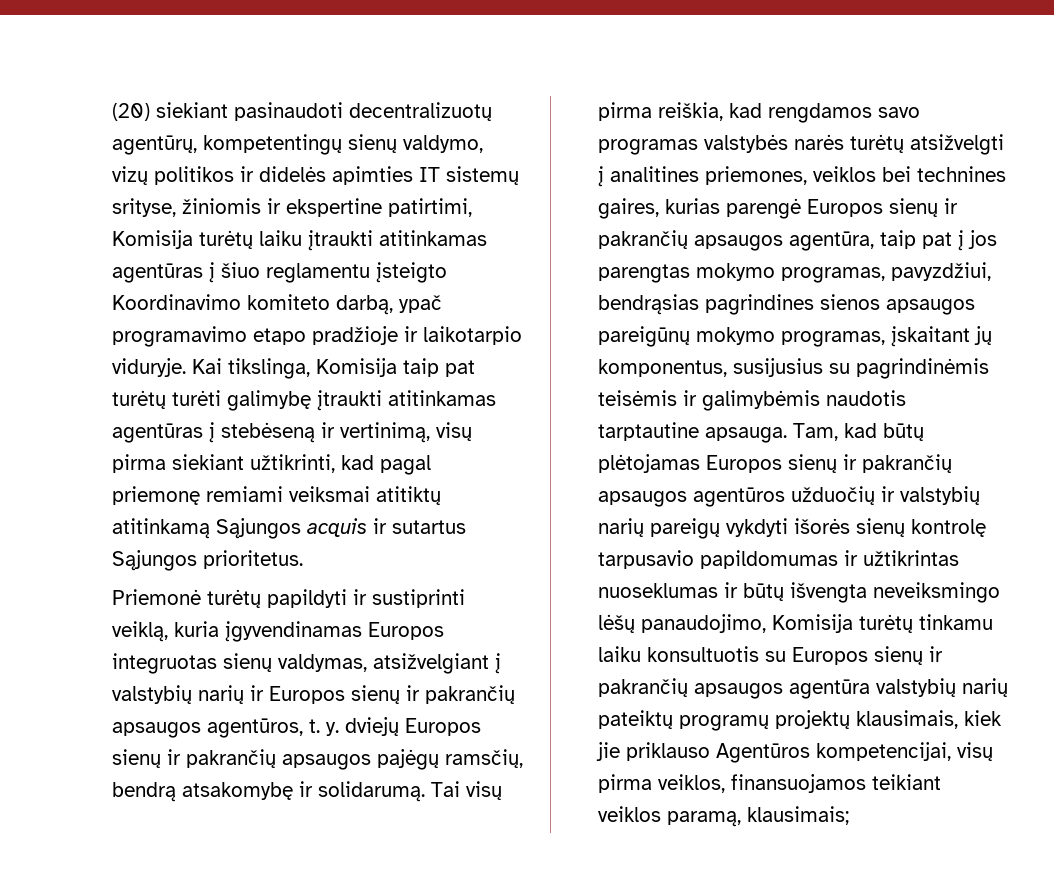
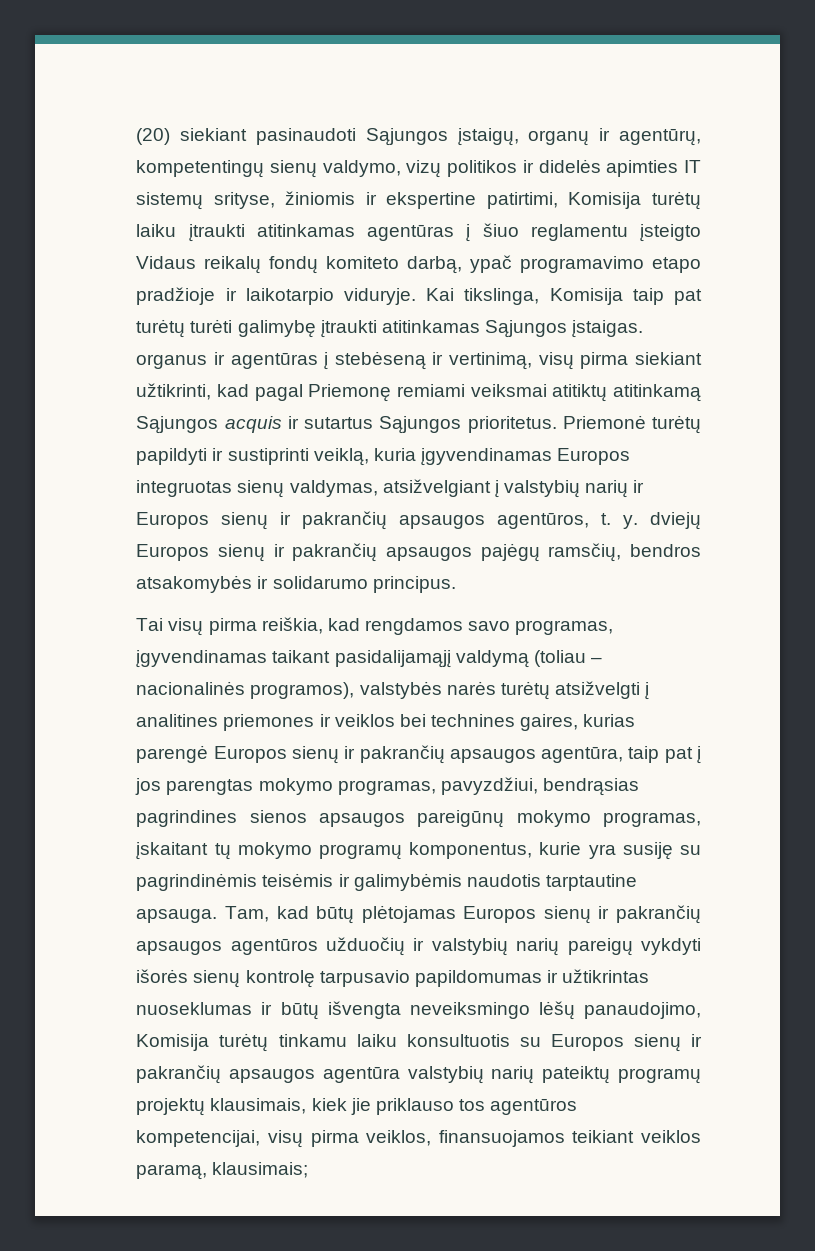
- (20) siekiant pasinaudoti decentralizuotų agentūrų, kompetentingų sienų valdymo, vizų politikos ir didelės apimties IT sistemų srityse, žiniomis ir ekspertine patirtimi, Komisija turėtų laiku įtraukti atitinkamas agentūras į šiuo reglamentu įsteigto Koordinavimo komiteto darbą, ypač programavimo etapo pradžioje ir laikotarpio viduryje.
+ (20) siekiant pasinaudoti Sąjungos įstaigų, organų ir agentūrų, kompetentingų sienų valdymo, vizų politikos ir didelės apimties IT sistemų srityse, žiniomis ir ekspertine patirtimi, Komisija turėtų laiku įtraukti atitinkamas agentūras į šiuo reglamentu įsteigto Vidaus reikalų fondų komiteto darbą, ypač programavimo etapo pradžioje ir laikotarpio viduryje.
- Kai tikslinga, Komisija taip pat turėtų turėti galimybę įtraukti atitinkamas agentūras į stebėseną ir vertinimą, visų pirma siekiant užtikrinti, kad pagal priemonę remiami veiksmai atitiktų atitinkamą Sąjungos acquis ir sutartus Sąjungos prioritetus.
- Priemonė turėtų papildyti ir sustiprinti veiklą, kuria įgyvendinamas Europos integruotas sienų valdymas, atsižvelgiant į valstybių narių ir Europos sienų ir pakrančių apsaugos agentūros, t. y. dviejų Europos sienų ir pakrančių apsaugos pajėgų ramsčių, bendrą atsakomybę ir solidarumą. Tai visų pirma reiškia, kad rengdamos savo programas valstybės narės turėtų atsižvelgti į analitines priemones, veiklos bei technines gaires, kurias parengė Europos sienų ir pakrančių apsaugos agentūra, taip pat į jos parengtas mokymo programas, pavyzdžiui, bendrąsias pagrindines sienos apsaugos pareigūnų mokymo programas, įskaitant jų komponentus, susijusius su pagrindinėmis teisėmis ir galimybėmis naudotis tarptautine apsauga.
+ Kai tikslinga, Komisija taip pat turėtų turėti galimybę įtraukti atitinkamas Sąjungos įstaigas. organus ir agentūras į stebėseną ir vertinimą, visų pirma siekiant užtikrinti, kad pagal Priemonę remiami veiksmai atitiktų atitinkamą Sąjungos acquis ir sutartus Sąjungos prioritetus. Priemonė turėtų papildyti ir sustiprinti veiklą, kuria įgyvendinamas Europos integruotas sienų valdymas, atsižvelgiant į valstybių narių ir Europos sienų ir pakrančių apsaugos agentūros, t. y. dviejų Europos sienų ir pakrančių apsaugos pajėgų ramsčių, bendros atsakomybės ir solidarumo principus.
+ Tai visų pirma reiškia, kad rengdamos savo programas, įgyvendinamas taikant pasidalijamąjį valdymą (toliau – nacionalinės programos), valstybės narės turėtų atsižvelgti į analitines priemones ir veiklos bei technines gaires, kurias parengė Europos sienų ir pakrančių apsaugos agentūra, taip pat į jos parengtas mokymo programas, pavyzdžiui, bendrąsias pagrindines sienos apsaugos pareigūnų mokymo programas, įskaitant tų mokymo programų komponentus, kurie yra susiję su pagrindinėmis teisėmis ir galimybėmis naudotis tarptautine apsauga.
- Tam, kad būtų plėtojamas Europos sienų ir pakrančių apsaugos agentūros užduočių ir valstybių narių pareigų vykdyti išorės sienų kontrolę tarpusavio papildomumas ir užtikrintas nuoseklumas ir būtų išvengta neveiksmingo lėšų panaudojimo, Komisija turėtų tinkamu laiku konsultuotis su Europos sienų ir pakrančių apsaugos agentūra valstybių narių pateiktų programų projektų klausimais, kiek jie priklauso Agentūros kompetencijai, visų pirma veiklos, finansuojamos teikiant veiklos paramą, klausimais;
+ Tam, kad būtų plėtojamas Europos sienų ir pakrančių apsaugos agentūros užduočių ir valstybių narių pareigų vykdyti išorės sienų kontrolę tarpusavio papildomumas ir užtikrintas nuoseklumas ir būtų išvengta neveiksmingo lėšų panaudojimo, Komisija turėtų tinkamu laiku konsultuotis su Europos sienų ir pakrančių apsaugos agentūra valstybių narių pateiktų programų projektų klausimais, kiek jie priklauso tos agentūros kompetencijai, visų pirma veiklos, finansuojamos teikiant veiklos paramą, klausimais;

